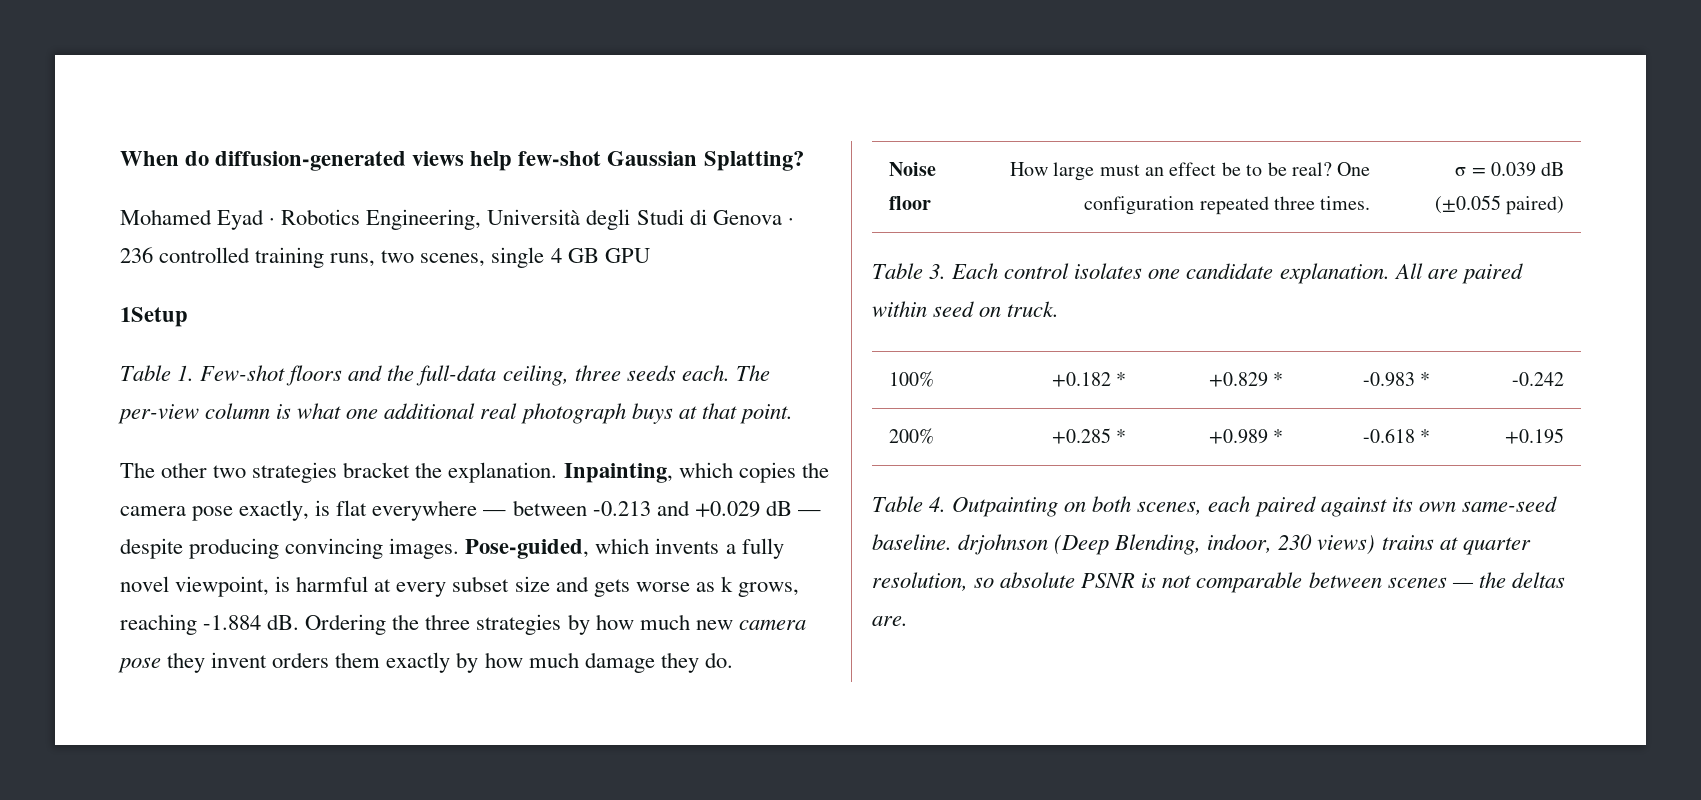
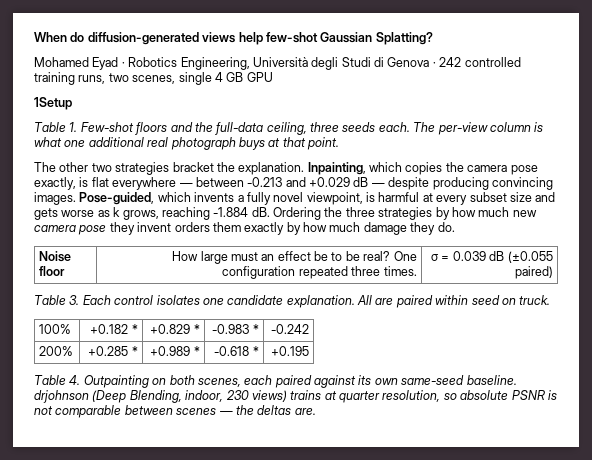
- Mohamed Eyad · Robotics Engineering, Università degli Studi di Genova · 236 controlled training runs, two scenes, single 4 GB GPU
+ Mohamed Eyad · Robotics Engineering, Università degli Studi di Genova · 242 controlled training runs, two scenes, single 4 GB GPU

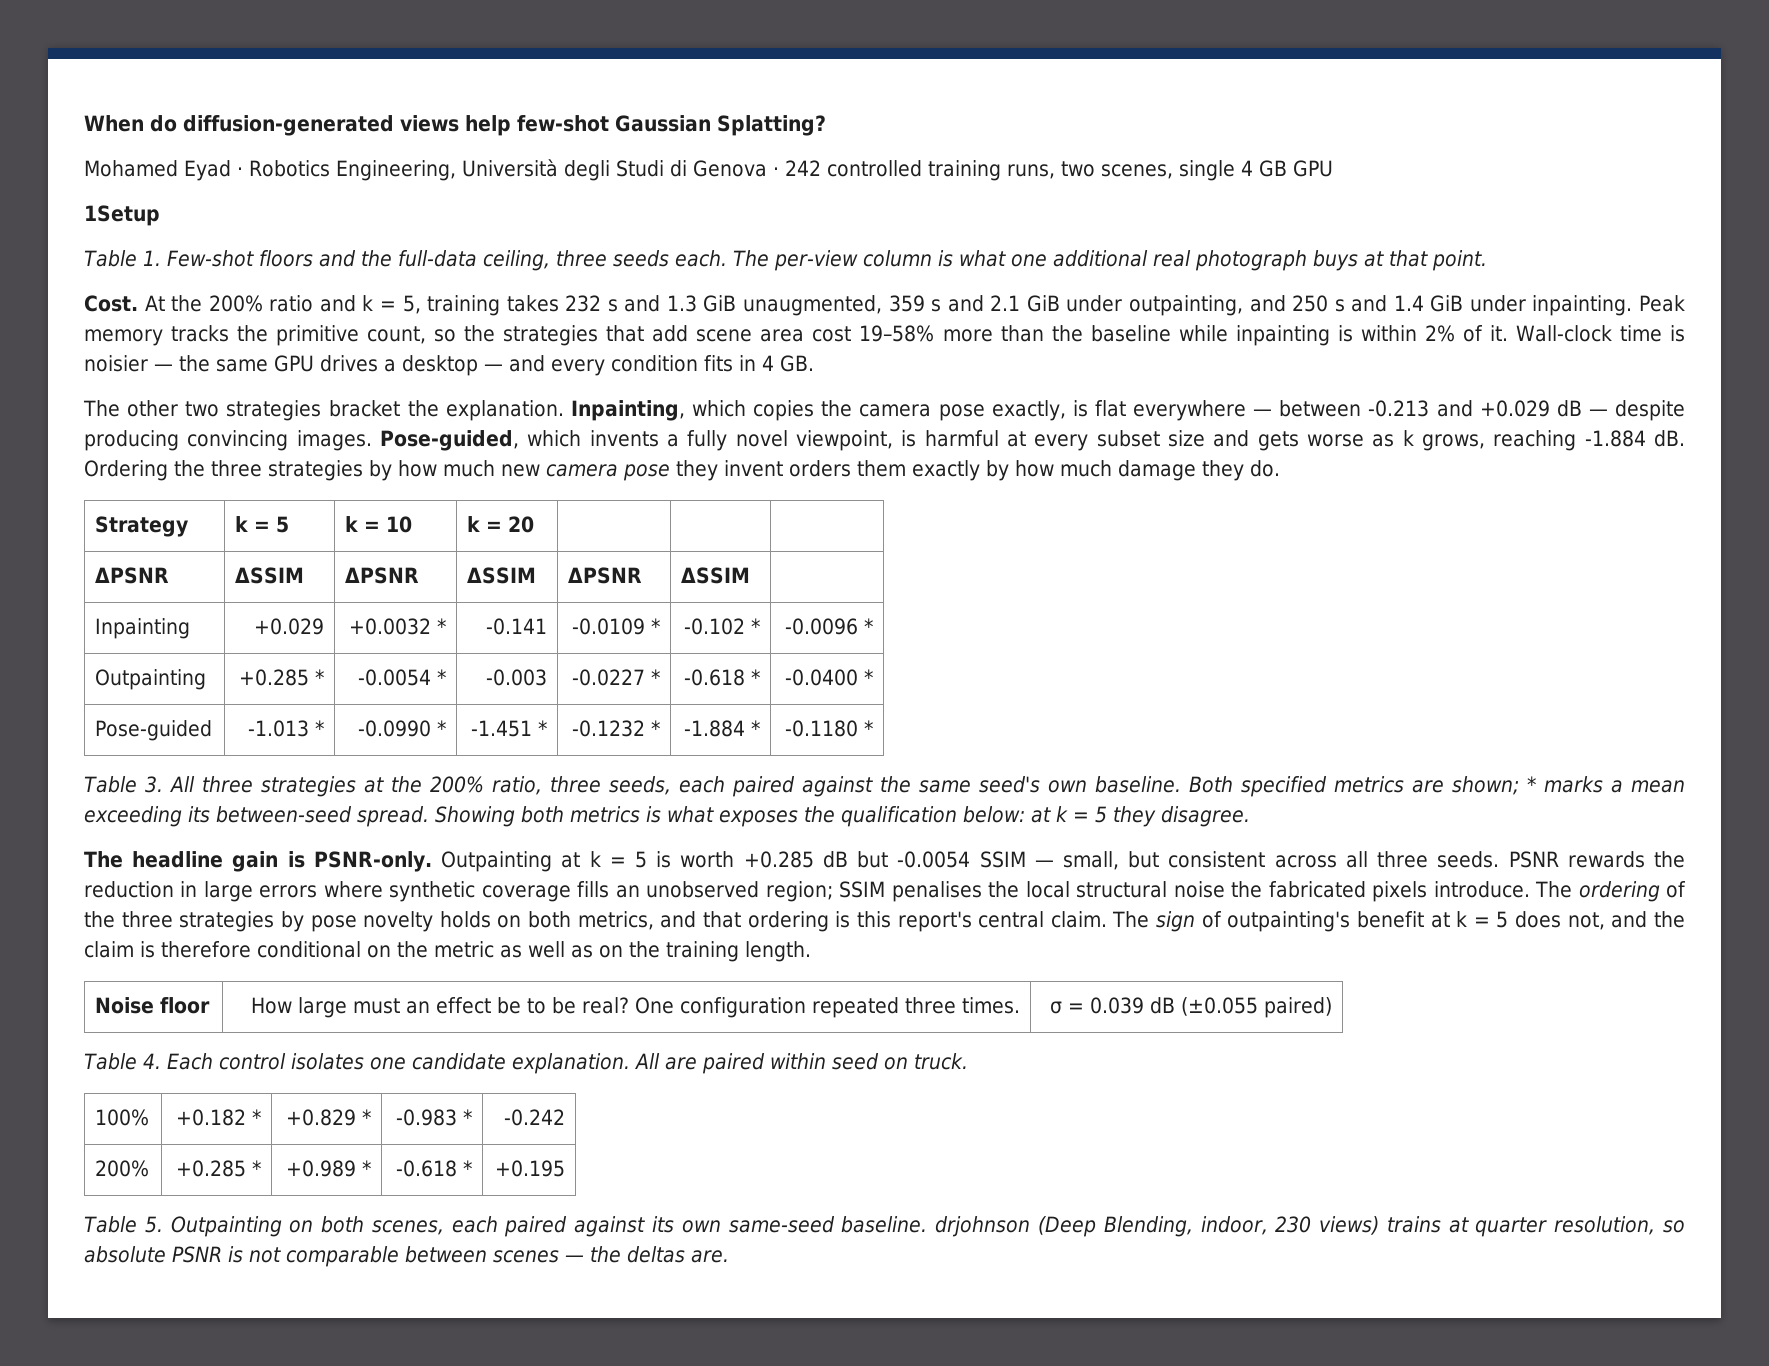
+ Cost. At the 200% ratio and k = 5, training takes 232 s and 1.3 GiB unaugmented, 359 s and 2.1 GiB under outpainting, and 250 s and 1.4 GiB under inpainting. Peak memory tracks the primitive count, so the strategies that add scene area cost 19–58% more than the baseline while inpainting is within 2% of it. Wall-clock time is noisier — the same GPU drives a desktop — and every condition fits in 4 GB.
+ Strategy | k = 5 | k = 10 | k = 20 | | |
+ ΔPSNR | ΔSSIM | ΔPSNR | ΔSSIM | ΔPSNR | ΔSSIM |
+ Inpainting | +0.029 | +0.0032 * | -0.141 | -0.0109 * | -0.102 * | -0.0096 *
+ Outpainting | +0.285 * | -0.0054 * | -0.003 | -0.0227 * | -0.618 * | -0.0400 *
+ Pose-guided | -1.013 * | -0.0990 * | -1.451 * | -0.1232 * | -1.884 * | -0.1180 *
+ Table 3. All three strategies at the 200% ratio, three seeds, each paired against the same seed's own baseline. Both specified metrics are shown; * marks a mean exceeding its between-seed spread. Showing both metrics is what exposes the qualification below: at k = 5 they disagree.
+ The headline gain is PSNR-only. Outpainting at k = 5 is worth +0.285 dB but -0.0054 SSIM — small, but consistent across all three seeds. PSNR rewards the reduction in large errors where synthetic coverage fills an unobserved region; SSIM penalises the local structural noise the fabricated pixels introduce. The ordering of the three strategies by pose novelty holds on both metrics, and that ordering is this report's central claim. The sign of outpainting's benefit at k = 5 does not, and the claim is therefore conditional on the metric as well as on the training length.
- Table 3. Each control isolates one candidate explanation.
+ Table 4. Each control isolates one candidate explanation.
- Table 4. Outpainting on both scenes, each paired against its own same-seed baseline. drjohnson (Deep Blending, indoor, 230 views) trains at quarter resolution, so absolute PSNR is not comparable between scenes — the deltas are.
+ Table 5. Outpainting on both scenes, each paired against its own same-seed baseline. drjohnson (Deep Blending, indoor, 230 views) trains at quarter resolution, so absolute PSNR is not comparable between scenes — the deltas are.

